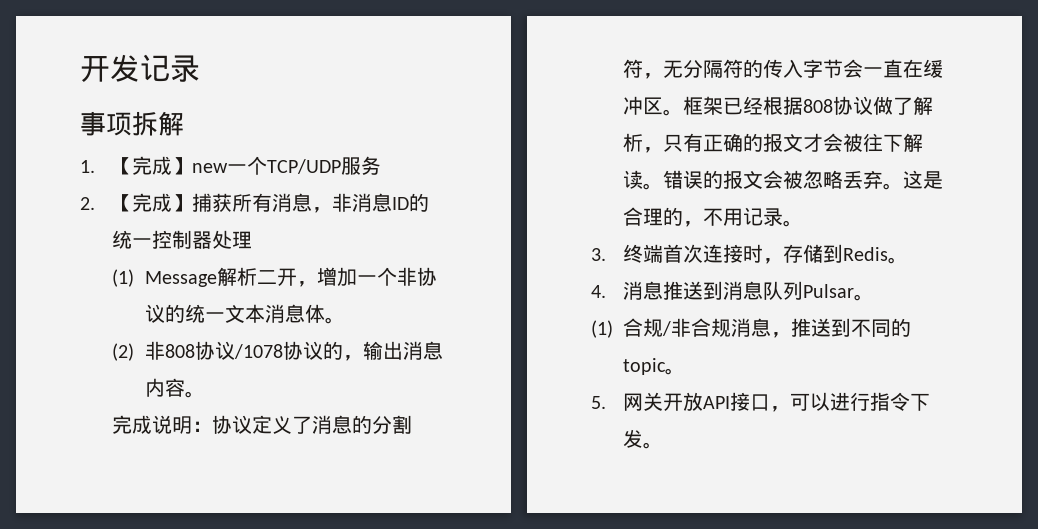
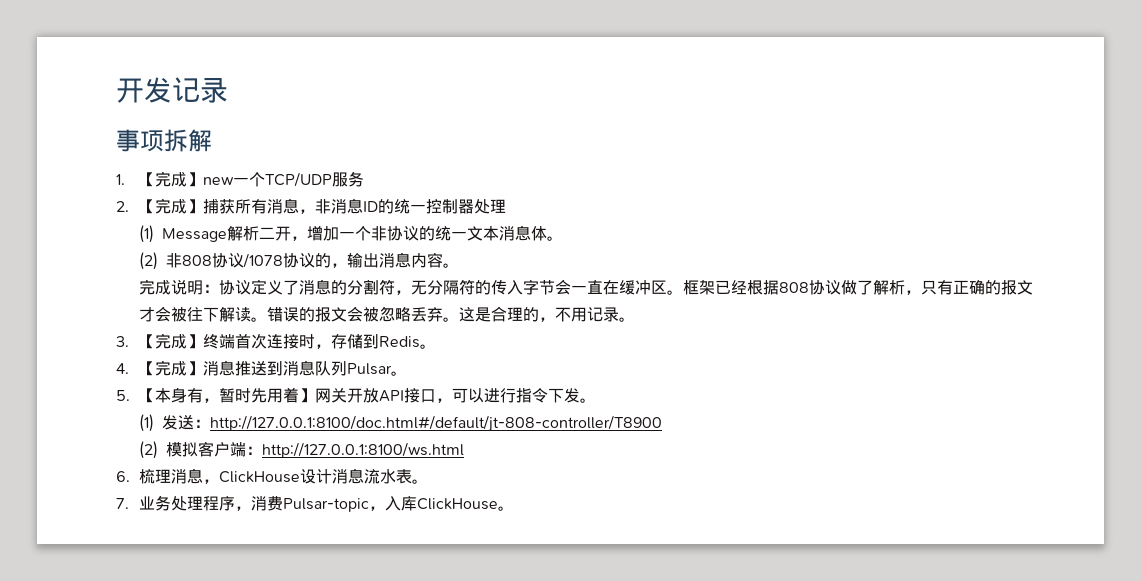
- 3.终端首次连接时，存储到Redis。
+ 3.【完成】终端首次连接时，存储到Redis。
- 4.消息推送到消息队列Pulsar。
+ 4.【完成】消息推送到消息队列Pulsar。
- (1)合规/非合规消息，推送到不同的topic。
- 5.网关开放API接口，可以进行指令下发。
+ 5.【本身有，暂时先用着】网关开放API接口，可以进行指令下发。
+ (1)发送：http://127.0.0.1:8100/doc.html#/default/jt-808-controller/T8900
+ (2)模拟客户端：http://127.0.0.1:8100/ws.html
+ 6.梳理消息，ClickHouse设计消息流水表。
+ 7.业务处理程序，消费Pulsar-topic，入库ClickHouse。

